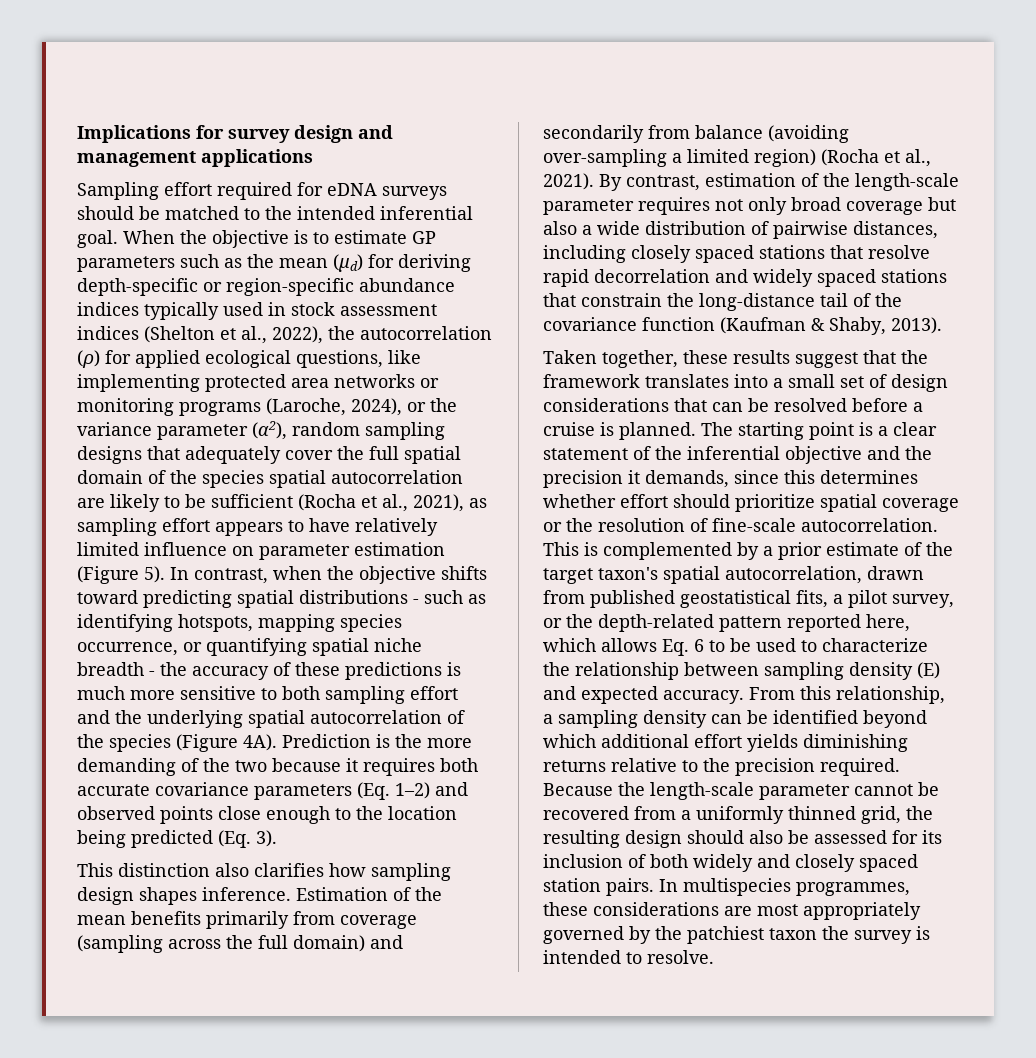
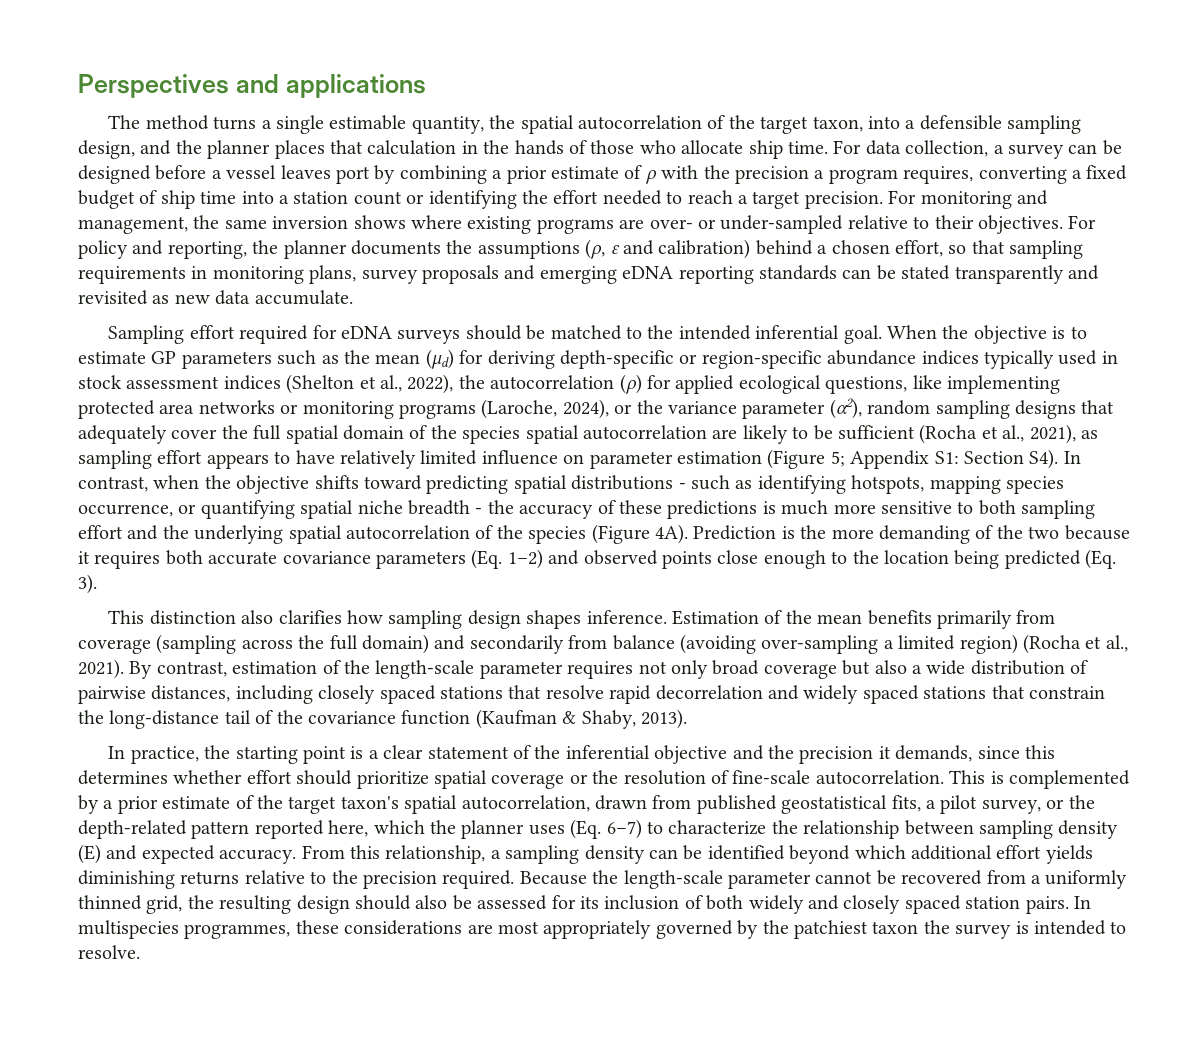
- Implications for survey design and management applications
+ Perspectives and applications
+ The method turns a single estimable quantity, the spatial autocorrelation of the target taxon, into a defensible sampling design, and the planner places that calculation in the hands of those who allocate ship time. For data collection, a survey can be designed before a vessel leaves port by combining a prior estimate of ρ with the precision a program requires, converting a fixed budget of ship time into a station count or identifying the effort needed to reach a target precision. For monitoring and management, the same inversion shows where existing programs are over- or under-sampled relative to their objectives. For policy and reporting, the planner documents the assumptions (ρ, ε and calibration) behind a chosen effort, so that sampling requirements in monitoring plans, survey proposals and emerging eDNA reporting standards can be stated transparently and revisited as new data accumulate.
- When the objective is to estimate GP parameters such as the mean (μd) for deriving depth-specific or region-specific abundance indices typically used in stock assessment indices (Shelton et al., 2022), the autocorrelation (ρ) for applied ecological questions, like implementing protected area networks or monitoring programs (Laroche, 2024), or the variance parameter (α2), random sampling designs that adequately cover the full spatial domain of the species spatial autocorrelation are likely to be sufficient (Rocha et al., 2021), as sampling effort appears to have relatively limited influence on parameter estimation (Figure 5). In contrast, when the objective shifts toward predicting spatial distributions - such as identifying hotspots, mapping species occurrence, or quantifying spatial niche breadth - the accuracy of these predictions is much more sensitive to both sampling effort and the underlying spatial autocorrelation of the species (Figure 4A).
+ When the objective is to estimate GP parameters such as the mean (μd) for deriving depth-specific or region-specific abundance indices typically used in stock assessment indices (Shelton et al., 2022), the autocorrelation (ρ) for applied ecological questions, like implementing protected area networks or monitoring programs (Laroche, 2024), or the variance parameter (α2), random sampling designs that adequately cover the full spatial domain of the species spatial autocorrelation are likely to be sufficient (Rocha et al., 2021), as sampling effort appears to have relatively limited influence on parameter estimation (Figure 5; Appendix S1: Section S4). In contrast, when the objective shifts toward predicting spatial distributions - such as identifying hotspots, mapping species occurrence, or quantifying spatial niche breadth - the accuracy of these predictions is much more sensitive to both sampling effort and the underlying spatial autocorrelation of the species (Figure 4A).
- Taken together, these results suggest that the framework translates into a small set of design considerations that can be resolved before a cruise is planned. The starting point is a clear statement of the inferential objective and the precision it demands, since this determines whether effort should prioritize spatial coverage or the resolution of fine-scale autocorrelation.
+ In practice, the starting point is a clear statement of the inferential objective and the precision it demands, since this determines whether effort should prioritize spatial coverage or the resolution of fine-scale autocorrelation.
- This is complemented by a prior estimate of the target taxon's spatial autocorrelation, drawn from published geostatistical fits, a pilot survey, or the depth-related pattern reported here, which allows Eq. 6 to be used to characterize the relationship between sampling density (E) and expected accuracy.
+ This is complemented by a prior estimate of the target taxon's spatial autocorrelation, drawn from published geostatistical fits, a pilot survey, or the depth-related pattern reported here, which the planner uses (Eq. 6–7) to characterize the relationship between sampling density (E) and expected accuracy.

